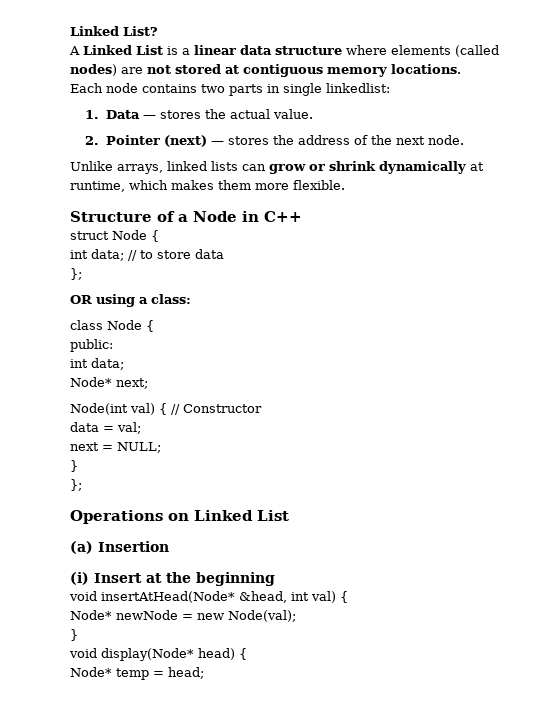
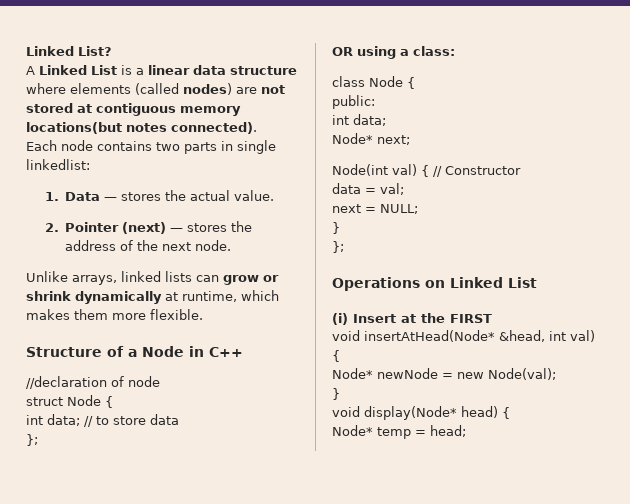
- A Linked List is a linear data structure where elements (called nodes) are not stored at contiguous memory locations.
+ A Linked List is a linear data structure where elements (called nodes) are not stored at contiguous memory locations(but notes connected).
+ //declaration of node
- (a) Insertion
- (i) Insert at the beginning
+ (i) Insert at the FIRST

